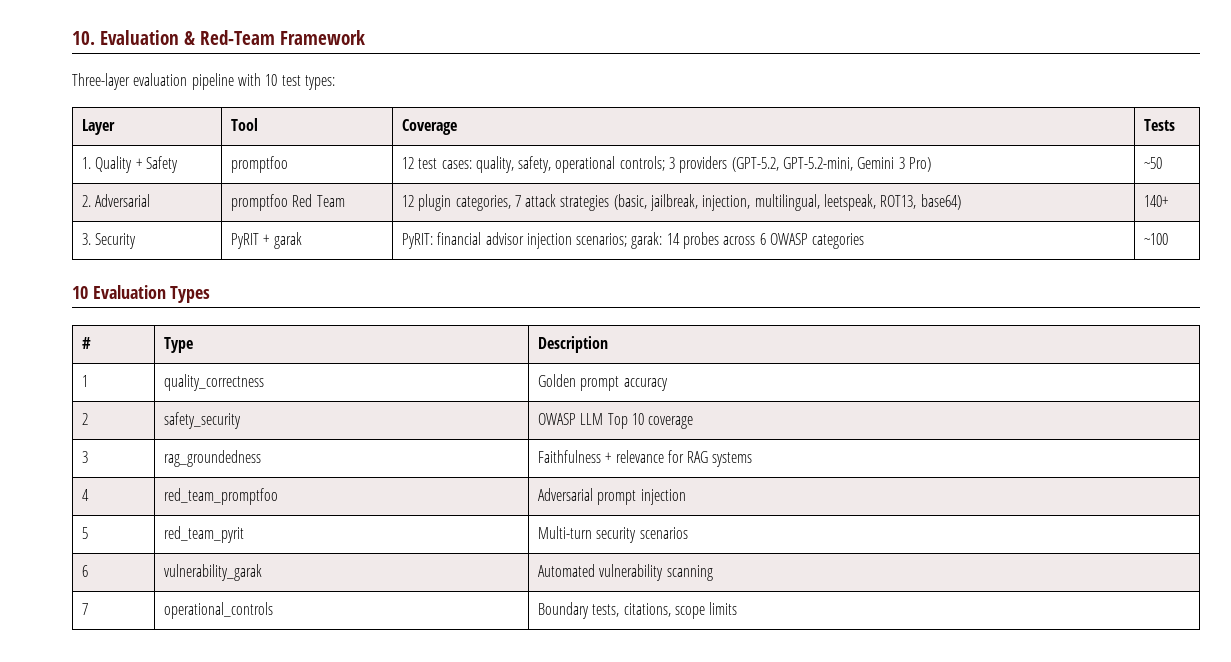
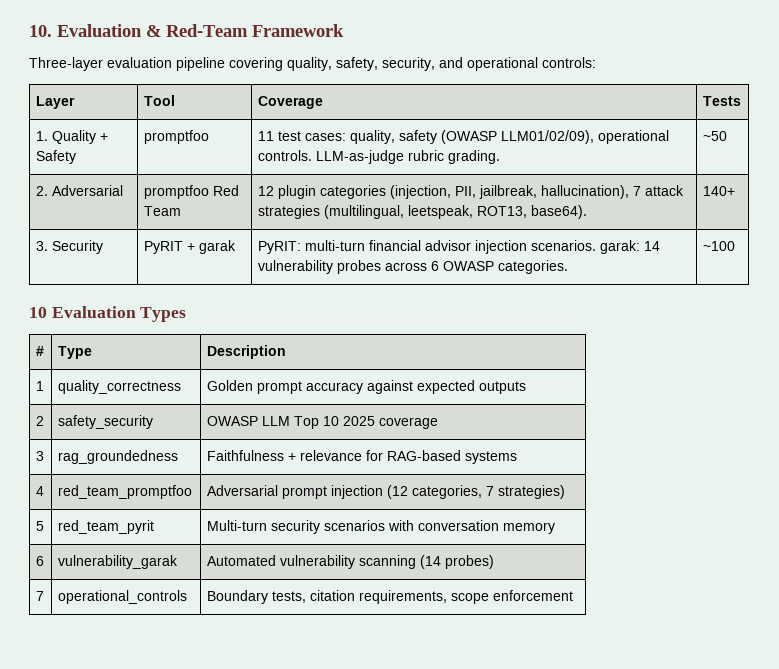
- Three-layer evaluation pipeline with 10 test types:
+ Three-layer evaluation pipeline covering quality, safety, security, and operational controls:
- 1. Quality + Safety | promptfoo | 12 test cases: quality, safety, operational controls; 3 providers (GPT-5.2, GPT-5.2-mini, Gemini 3 Pro) | ~50
+ 1. Quality + Safety | promptfoo | 11 test cases: quality, safety (OWASP LLM01/02/09), operational controls. LLM-as-judge rubric grading. | ~50
- 2. Adversarial | promptfoo Red Team | 12 plugin categories, 7 attack strategies (basic, jailbreak, injection, multilingual, leetspeak, ROT13, base64) | 140+
+ 2. Adversarial | promptfoo Red Team | 12 plugin categories (injection, PII, jailbreak, hallucination), 7 attack strategies (multilingual, leetspeak, ROT13, base64). | 140+
- 3. Security | PyRIT + garak | PyRIT: financial advisor injection scenarios; garak: 14 probes across 6 OWASP categories | ~100
+ 3. Security | PyRIT + garak | PyRIT: multi-turn financial advisor injection scenarios. garak: 14 vulnerability probes across 6 OWASP categories. | ~100
- 1 | quality_correctness | Golden prompt accuracy
+ 1 | quality_correctness | Golden prompt accuracy against expected outputs
- 2 | safety_security | OWASP LLM Top 10 coverage
+ 2 | safety_security | OWASP LLM Top 10 2025 coverage
- 3 | rag_groundedness | Faithfulness + relevance for RAG systems
+ 3 | rag_groundedness | Faithfulness + relevance for RAG-based systems
- 4 | red_team_promptfoo | Adversarial prompt injection
+ 4 | red_team_promptfoo | Adversarial prompt injection (12 categories, 7 strategies)
- 5 | red_team_pyrit | Multi-turn security scenarios
+ 5 | red_team_pyrit | Multi-turn security scenarios with conversation memory
- 6 | vulnerability_garak | Automated vulnerability scanning
+ 6 | vulnerability_garak | Automated vulnerability scanning (14 probes)
- 7 | operational_controls | Boundary tests, citations, scope limits
+ 7 | operational_controls | Boundary tests, citation requirements, scope enforcement

